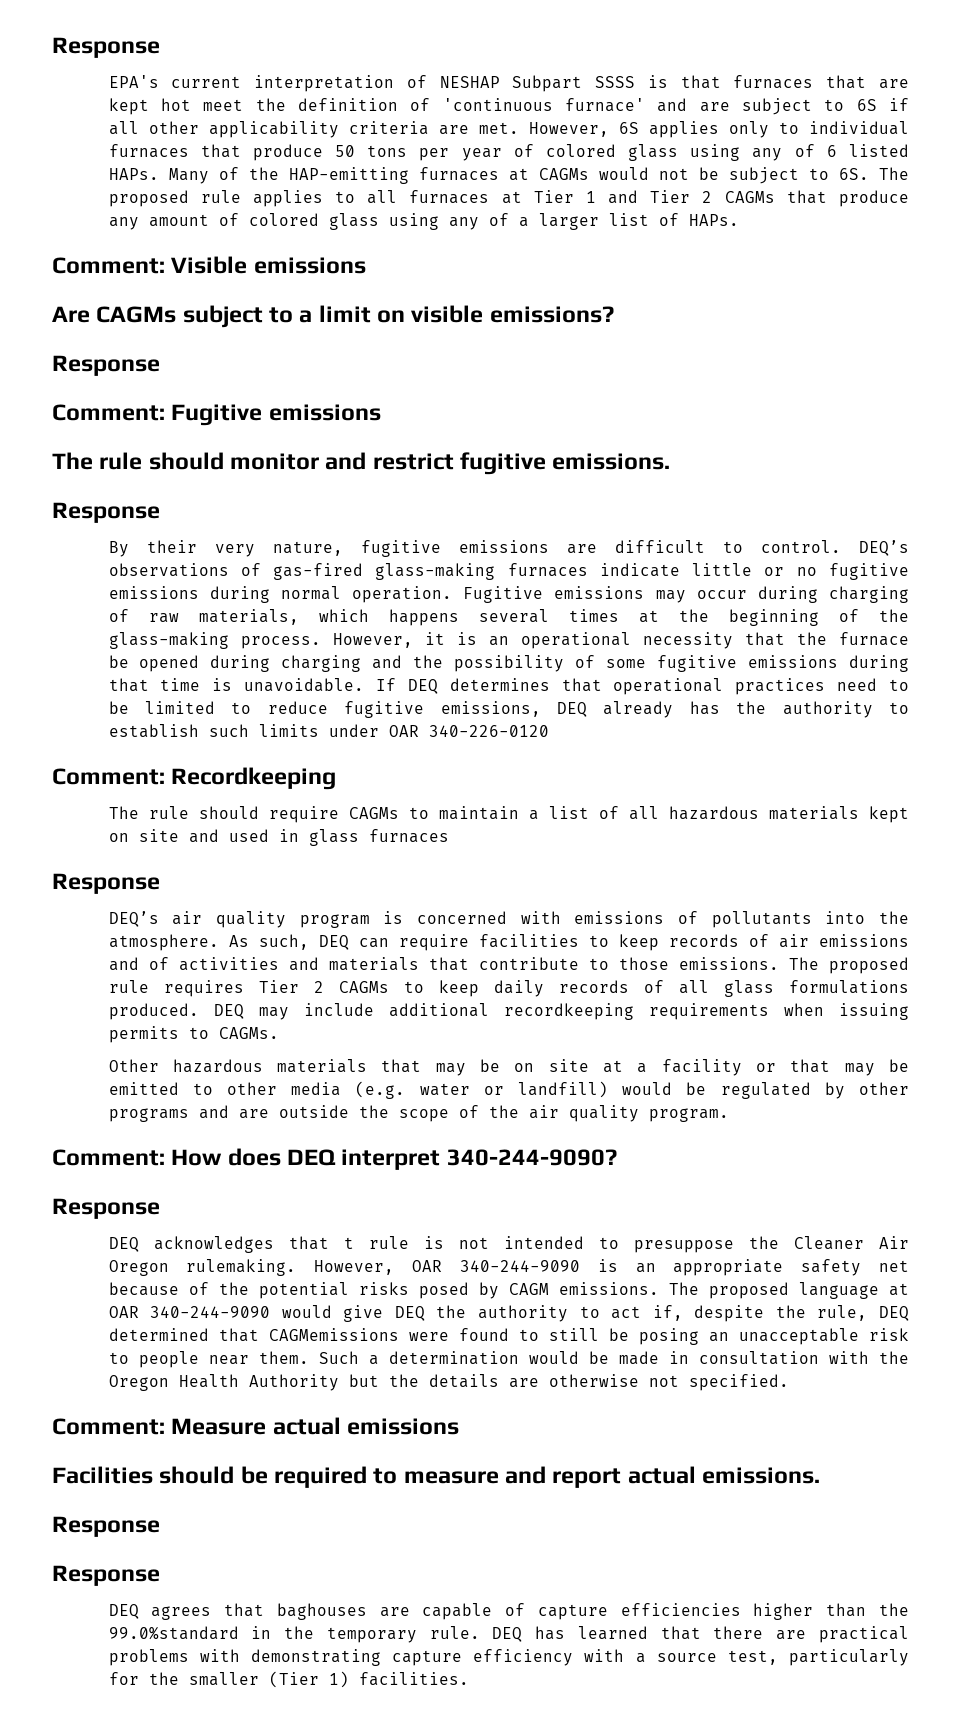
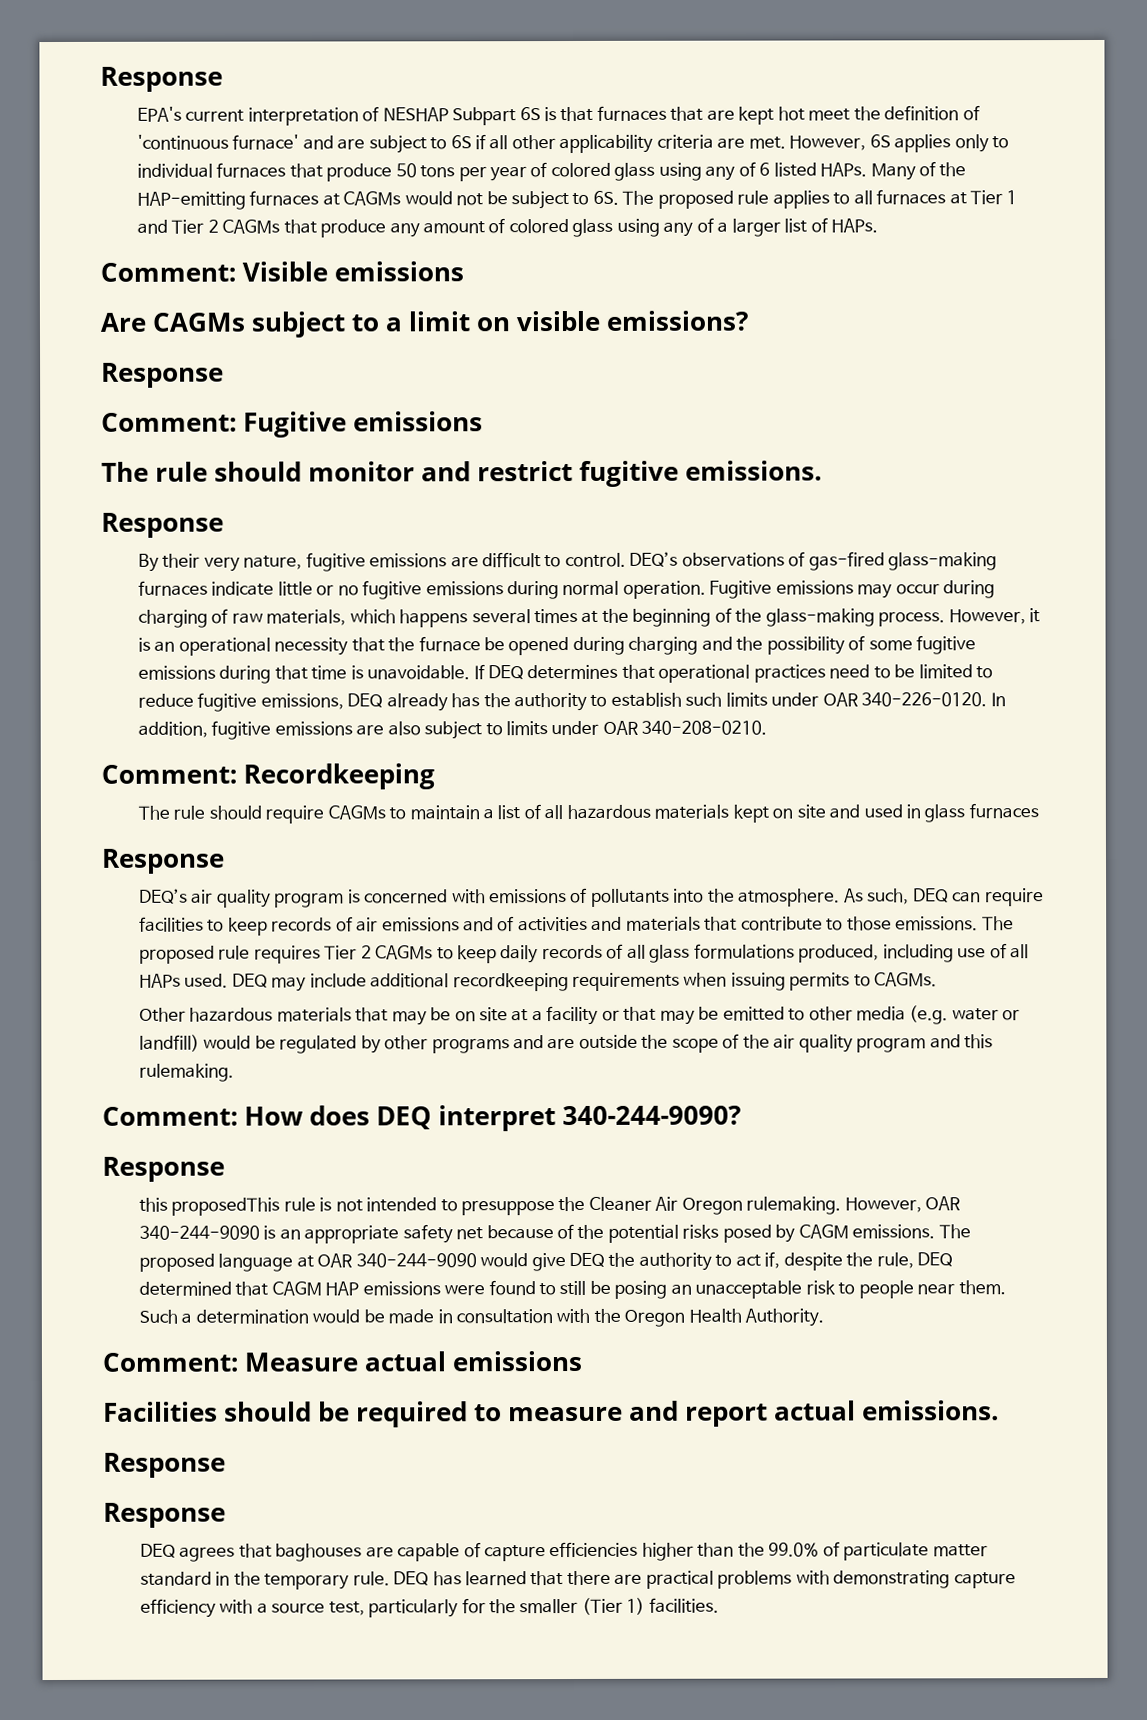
- EPA's current interpretation of NESHAP Subpart SSSS is that furnaces that are kept hot meet the definition of 'continuous furnace' and are subject to 6S if all other applicability criteria are met.
+ EPA's current interpretation of NESHAP Subpart 6S is that furnaces that are kept hot meet the definition of 'continuous furnace' and are subject to 6S if all other applicability criteria are met.
- If DEQ determines that operational practices need to be limited to reduce fugitive emissions, DEQ already has the authority to establish such limits under OAR 340-226-0120
+ If DEQ determines that operational practices need to be limited to reduce fugitive emissions, DEQ already has the authority to establish such limits under OAR 340-226-0120. In addition, fugitive emissions are also subject to limits under OAR 340-208-0210.
- The proposed rule requires Tier 2 CAGMs to keep daily records of all glass formulations produced.
+ The proposed rule requires Tier 2 CAGMs to keep daily records of all glass formulations produced, including use of all HAPs used.
- Other hazardous materials that may be on site at a facility or that may be emitted to other media (e.g. water or landfill) would be regulated by other programs and are outside the scope of the air quality program.
+ Other hazardous materials that may be on site at a facility or that may be emitted to other media (e.g. water or landfill) would be regulated by other programs and are outside the scope of the air quality program and this rulemaking.
- DEQ acknowledges that t rule is not intended to presuppose the Cleaner Air Oregon rulemaking.
+ this proposedThis rule is not intended to presuppose the Cleaner Air Oregon rulemaking.
- The proposed language at OAR 340-244-9090 would give DEQ the authority to act if, despite the rule, DEQ determined that CAGMemissions were found to still be posing an unacceptable risk to people near them.
+ The proposed language at OAR 340-244-9090 would give DEQ the authority to act if, despite the rule, DEQ determined that CAGM HAP emissions were found to still be posing an unacceptable risk to people near them.
- Such a determination would be made in consultation with the Oregon Health Authority but the details are otherwise not specified.
+ Such a determination would be made in consultation with the Oregon Health Authority.
- DEQ agrees that baghouses are capable of capture efficiencies higher than the 99.0%standard in the temporary rule.
+ DEQ agrees that baghouses are capable of capture efficiencies higher than the 99.0% of particulate matter standard in the temporary rule.

